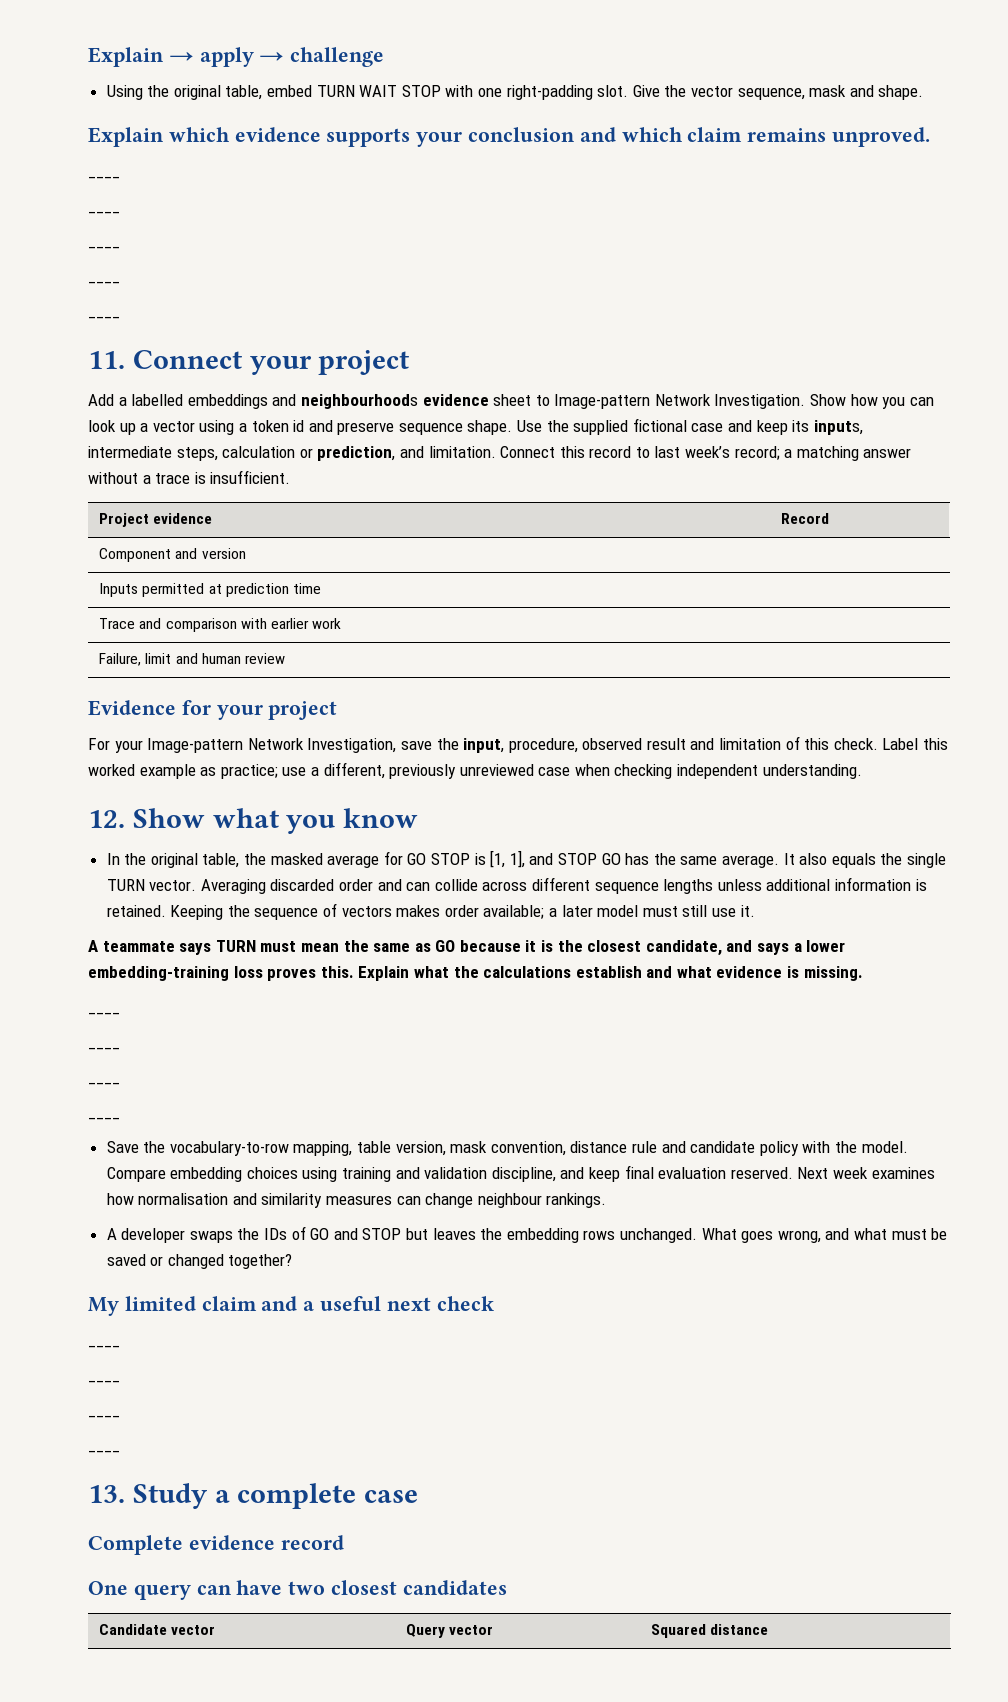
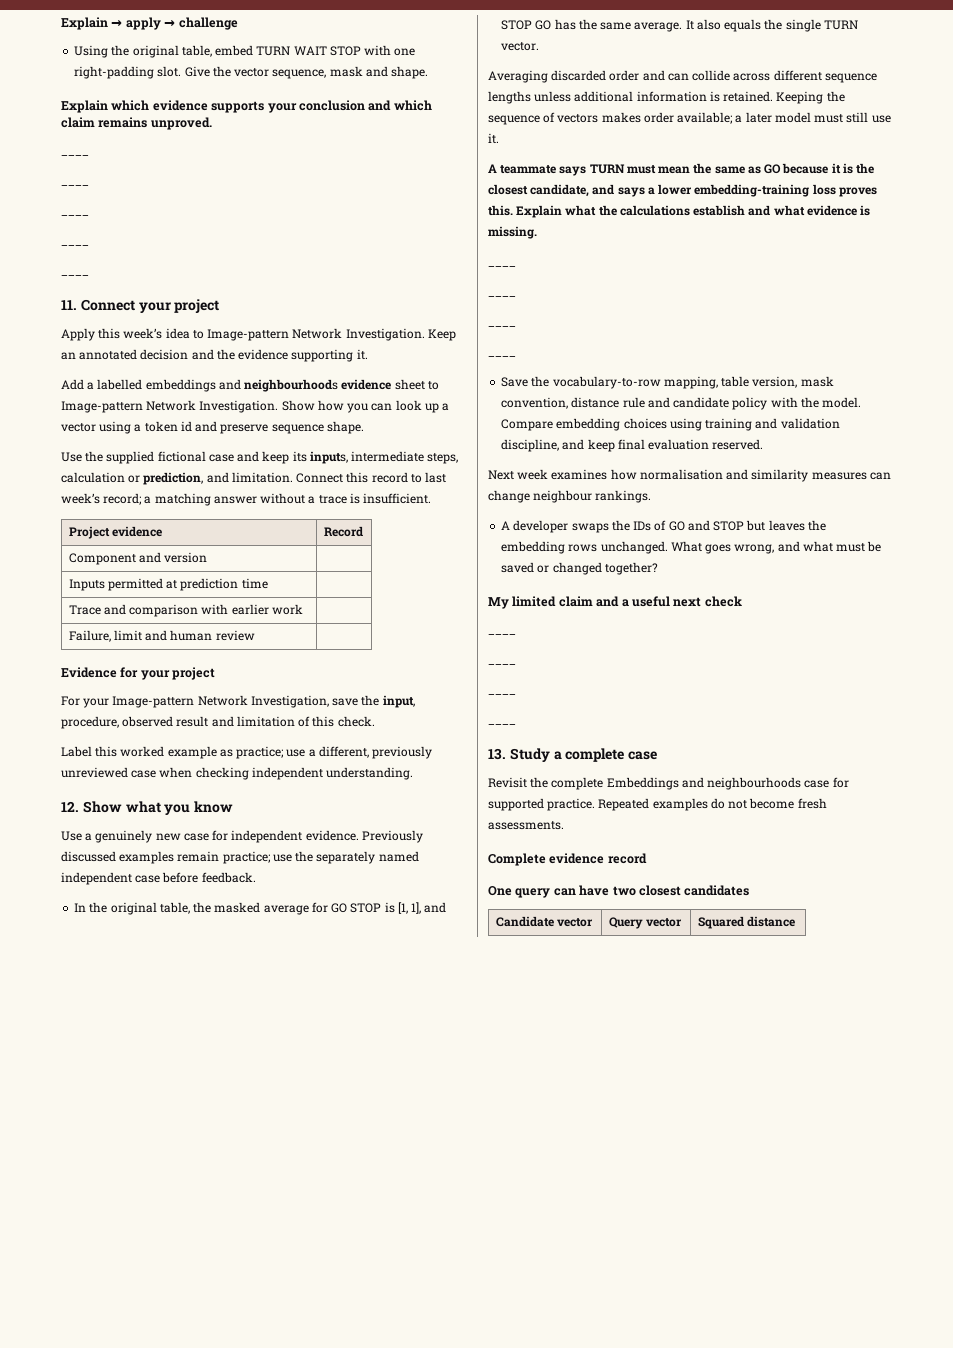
+ Apply this week’s idea to Image-pattern Network Investigation. Keep an annotated decision and the evidence supporting it.
- Show how you can look up a vector using a token id and preserve sequence shape. Use the supplied fictional case and keep its inputs, intermediate steps, calculation or prediction, and limitation.
+ Show how you can look up a vector using a token id and preserve sequence shape.
+ Use the supplied fictional case and keep its inputs, intermediate steps, calculation or prediction, and limitation.
- For your Image-pattern Network Investigation, save the input, procedure, observed result and limitation of this check. Label this worked example as practice; use a different, previously unreviewed case when checking independent understanding.
+ For your Image-pattern Network Investigation, save the input, procedure, observed result and limitation of this check.
+ Label this worked example as practice; use a different, previously unreviewed case when checking independent understanding.
+ Use a genuinely new case for independent evidence. Previously discussed examples remain practice; use the separately named independent case before feedback.
- It also equals the single TURN vector. Averaging discarded order and can collide across different sequence lengths unless additional information is retained.
+ It also equals the single TURN vector.
+ Averaging discarded order and can collide across different sequence lengths unless additional information is retained.
- Compare embedding choices using training and validation discipline, and keep final evaluation reserved. Next week examines how normalisation and similarity measures can change neighbour rankings.
+ Compare embedding choices using training and validation discipline, and keep final evaluation reserved.
+ Next week examines how normalisation and similarity measures can change neighbour rankings.
+ Revisit the complete Embeddings and neighbourhoods case for supported practice. Repeated examples do not become fresh assessments.

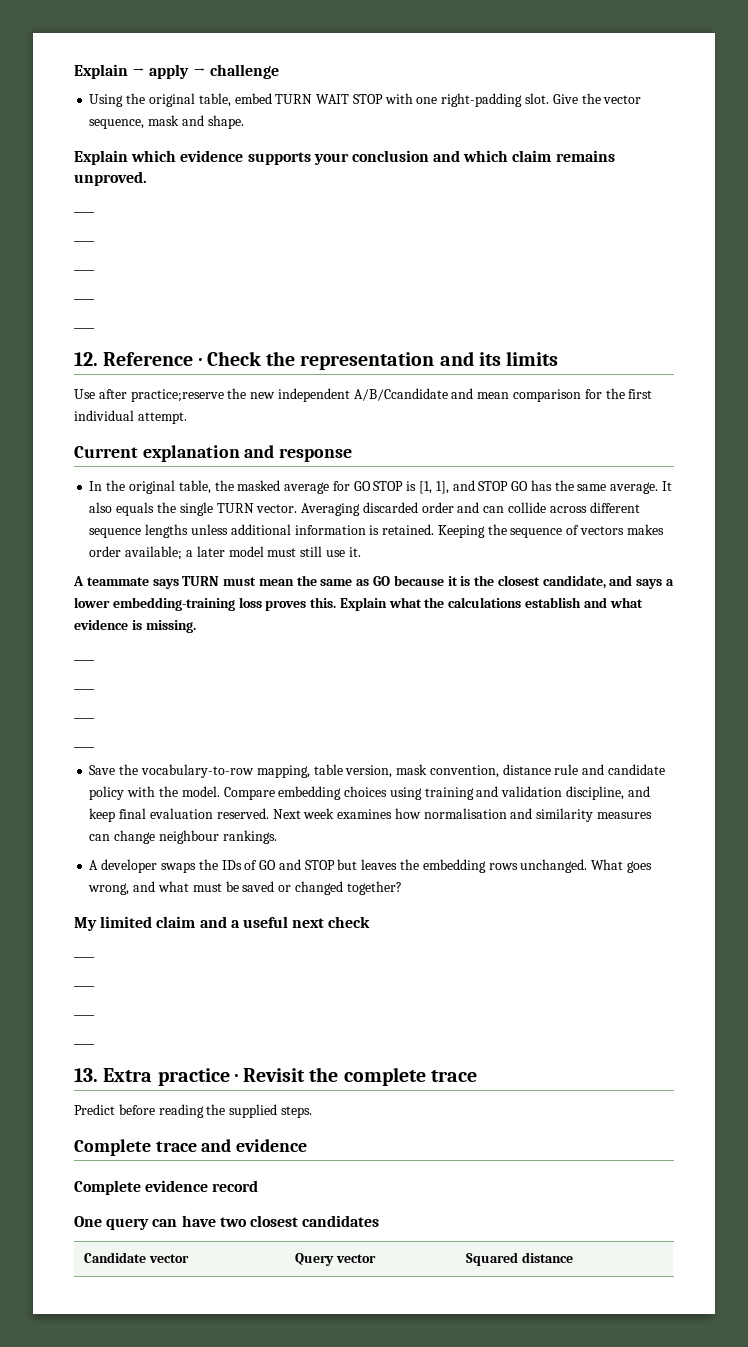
- 11. Connect your project
- Apply this week’s idea to Image-pattern Network Investigation. Keep an annotated decision and the evidence supporting it.
- Add a labelled embeddings and neighbourhoods evidence sheet to Image-pattern Network Investigation. Show how you can look up a vector using a token id and preserve sequence shape.
- Use the supplied fictional case and keep its inputs, intermediate steps, calculation or prediction, and limitation. Connect this record to last week’s record; a matching answer without a trace is insufficient.
- Project evidence | Record
- Component and version |
- Inputs permitted at prediction time |
- Trace and comparison with earlier work |
- Failure, limit and human review |
- Evidence for your project
- For your Image-pattern Network Investigation, save the input, procedure, observed result and limitation of this check.
- Label this worked example as practice; use a different, previously unreviewed case when checking independent understanding.
- 12. Show what you know
- Use a genuinely new case for independent evidence. Previously discussed examples remain practice; use the separately named independent case before feedback.
+ 12. Reference · Check the representation and its limits
+ Use after practice;reserve the new independent A/B/Ccandidate and mean comparison for the first individual attempt.
+ Current explanation and response
- It also equals the single TURN vector.
- Averaging discarded order and can collide across different sequence lengths unless additional information is retained.
+ It also equals the single TURN vector. Averaging discarded order and can collide across different sequence lengths unless additional information is retained.
- Compare embedding choices using training and validation discipline, and keep final evaluation reserved.
- Next week examines how normalisation and similarity measures can change neighbour rankings.
+ Compare embedding choices using training and validation discipline, and keep final evaluation reserved. Next week examines how normalisation and similarity measures can change neighbour rankings.
- 13. Study a complete case
- Revisit the complete Embeddings and neighbourhoods case for supported practice. Repeated examples do not become fresh assessments.
+ 13. Extra practice · Revisit the complete trace
+ Predict before reading the supplied steps.
+ Complete trace and evidence

